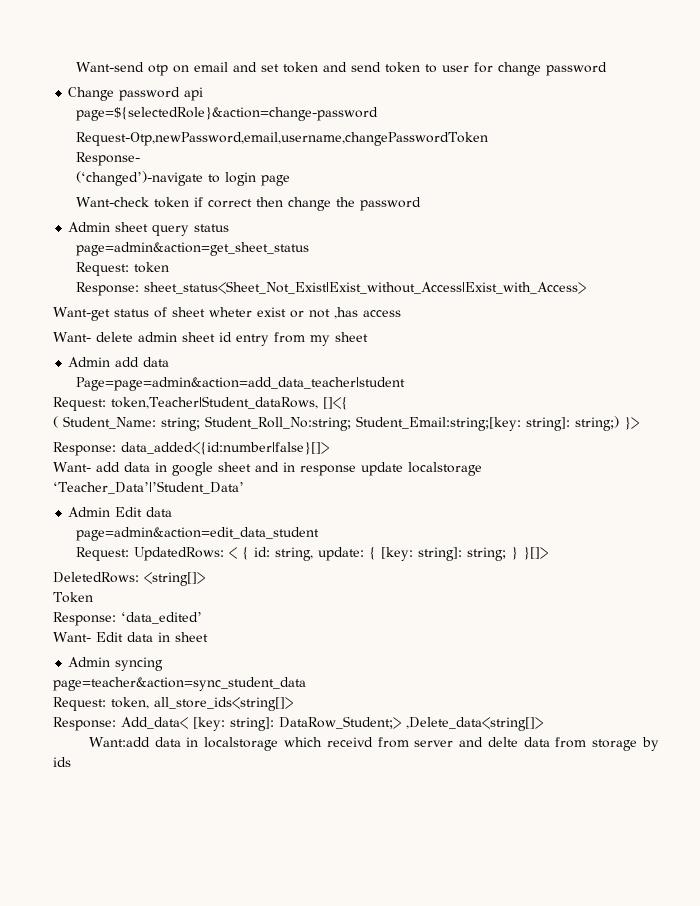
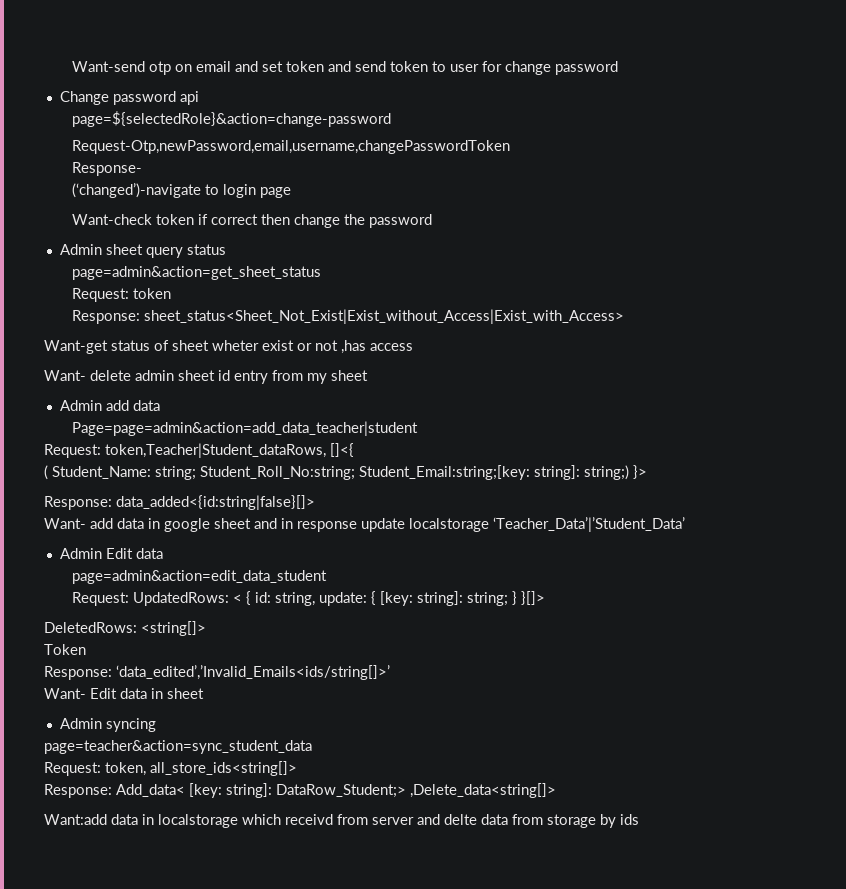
- Response: data_added<{id:number|false}[]>
+ Response: data_added<{id:string|false}[]>
- Response: ‘data_edited’
+ Response: ‘data_edited’,’Invalid_Emails<ids/string[]>’

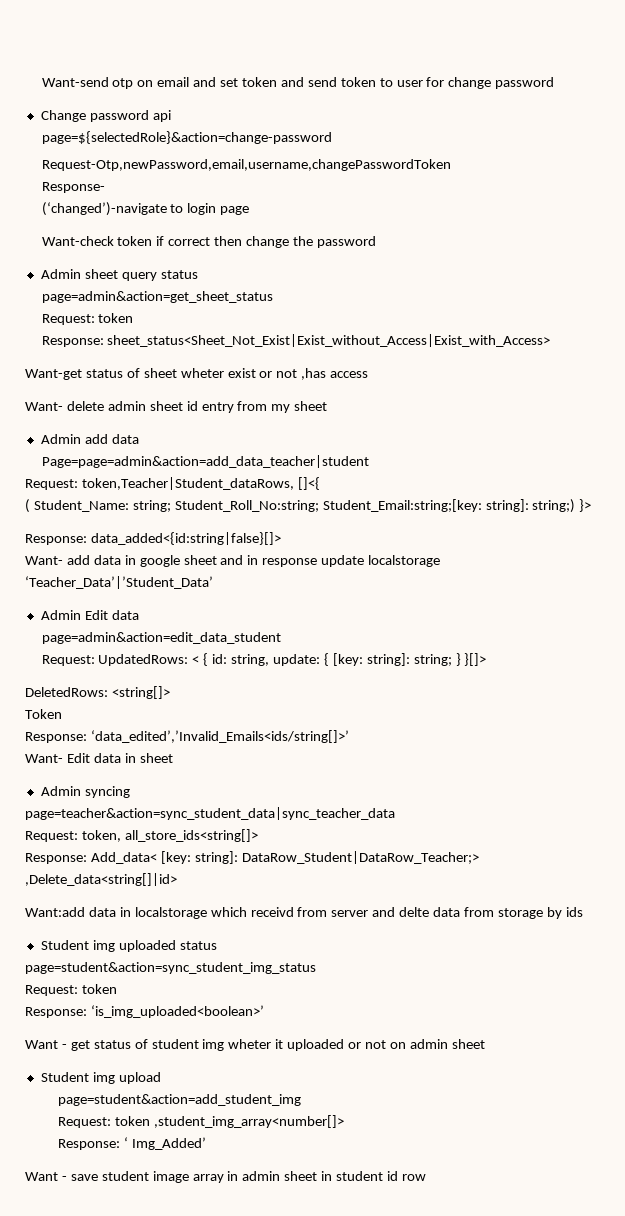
- page=teacher&action=sync_student_data
+ page=teacher&action=sync_student_data|sync_teacher_data
- Response: Add_data< [key: string]: DataRow_Student;> ,Delete_data<string[]>
+ Response: Add_data< [key: string]: DataRow_Student|DataRow_Teacher;> ,Delete_data<string[]|id>
+ Student img uploaded status
+ page=student&action=sync_student_img_status
+ Request: token
+ Response: ‘is_img_uploaded<boolean>’
+ Want - get status of student img wheter it uploaded or not on admin sheet
+ Student img upload
+ page=student&action=add_student_img
+ Request: token ,student_img_array<number[]>
+ Response: ‘ Img_Added’
+ Want - save student image array in admin sheet in student id row

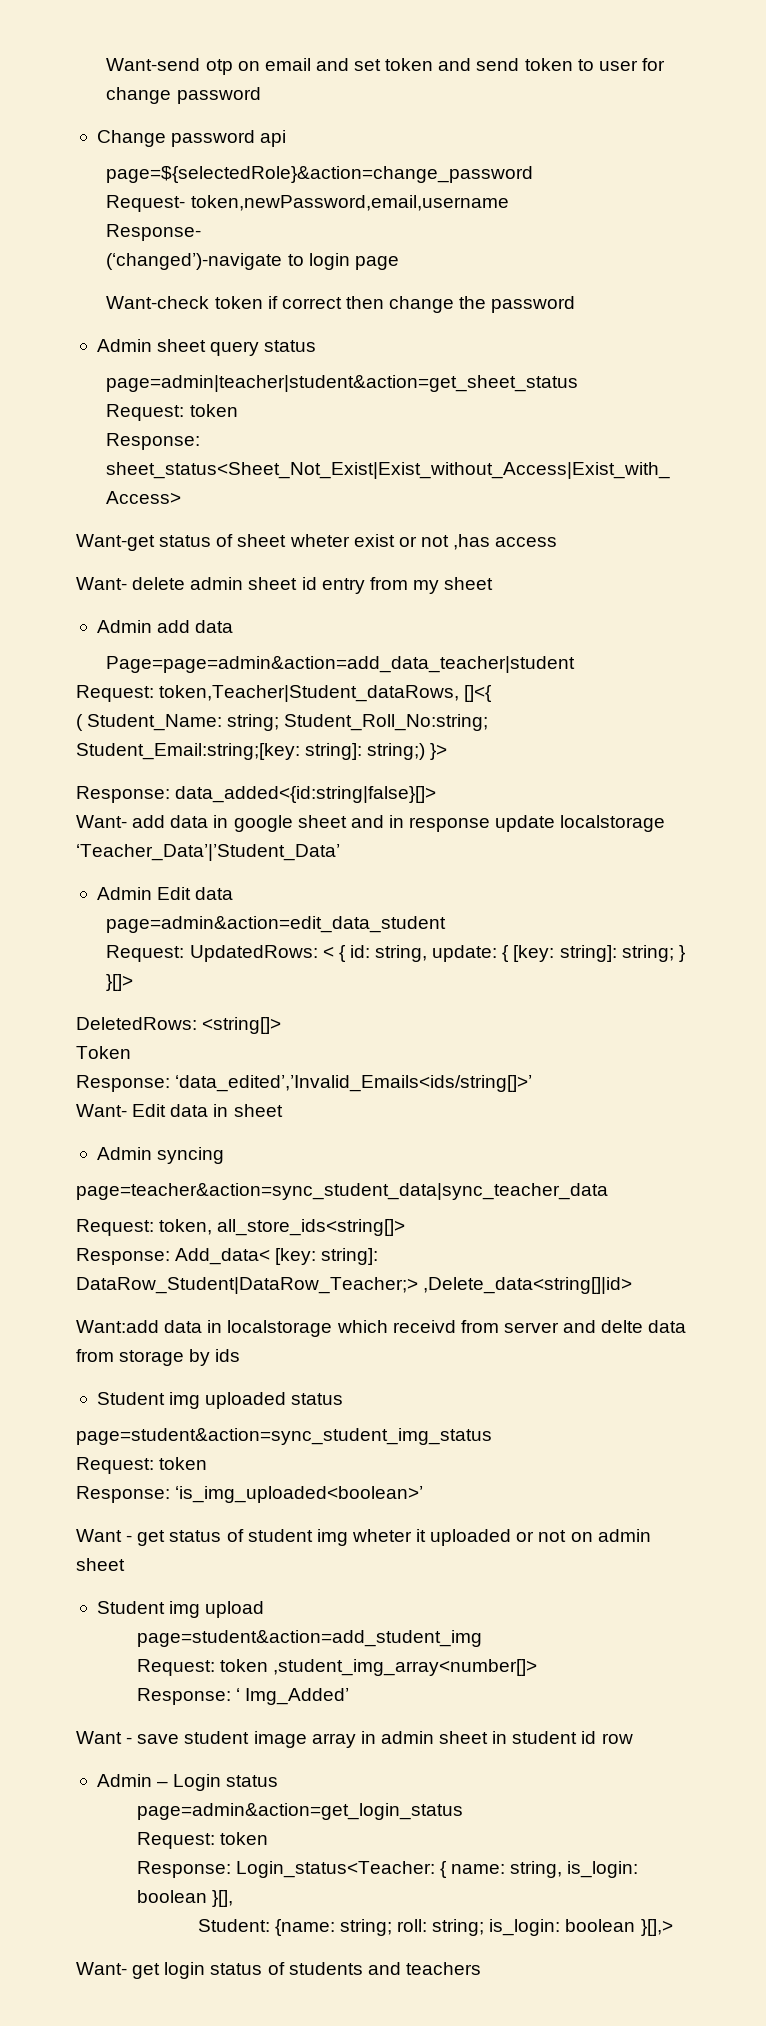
- page=${selectedRole}&action=change-password
- Request-Otp,newPassword,email,username,changePasswordToken
+ page=${selectedRole}&action=change_password
+ Request- token,newPassword,email,username
- page=admin&action=get_sheet_status
+ page=admin|teacher|student&action=get_sheet_status
+ Admin – Login status
+ page=admin&action=get_login_status
+ Request: token
+ Response: Login_status<Teacher: { name: string, is_login: boolean }[],
+ Student: {name: string; roll: string; is_login: boolean }[],>
+ Want- get login status of students and teachers

